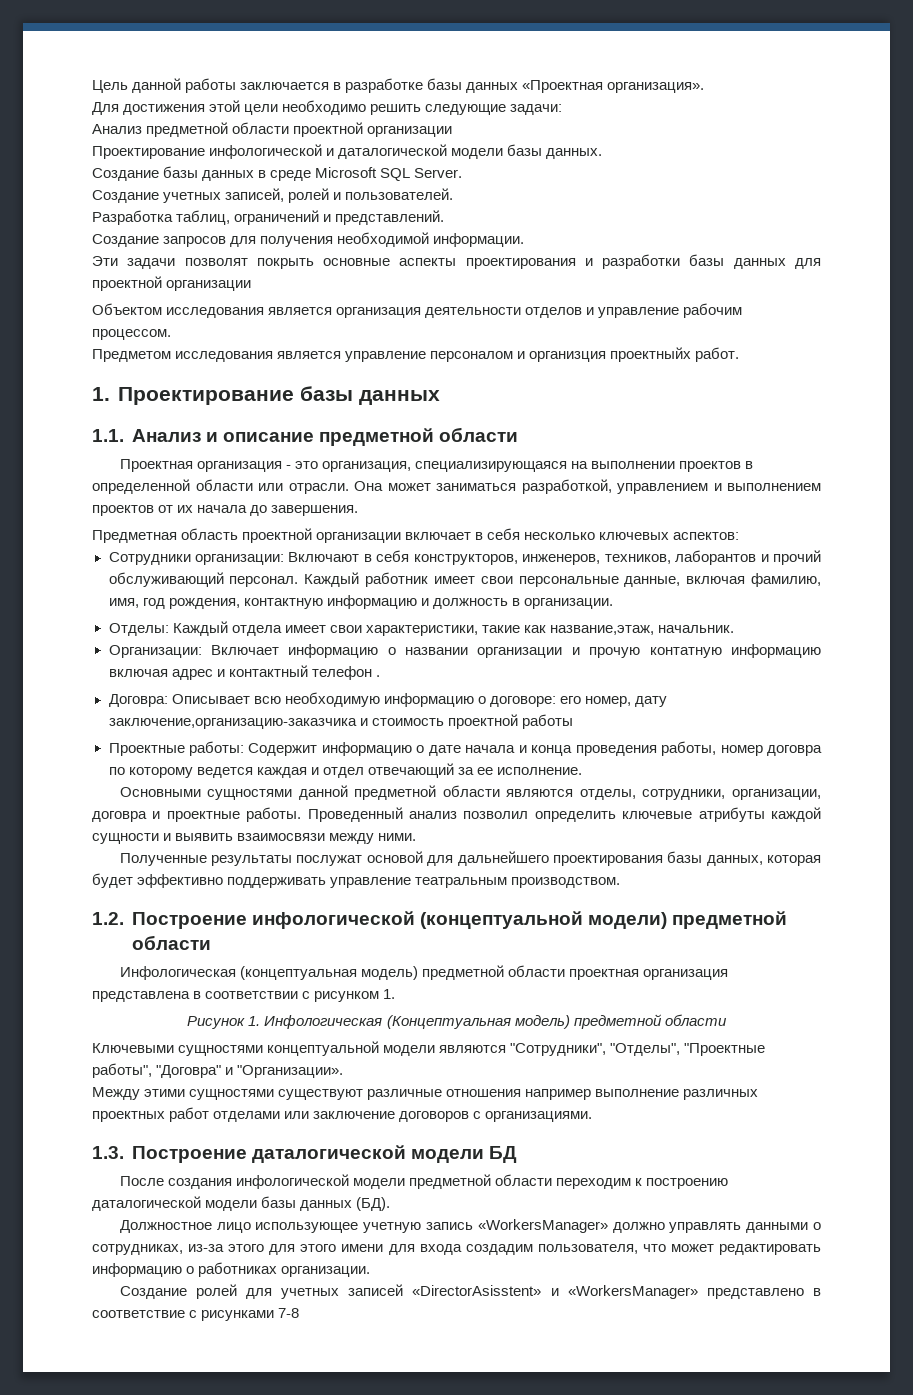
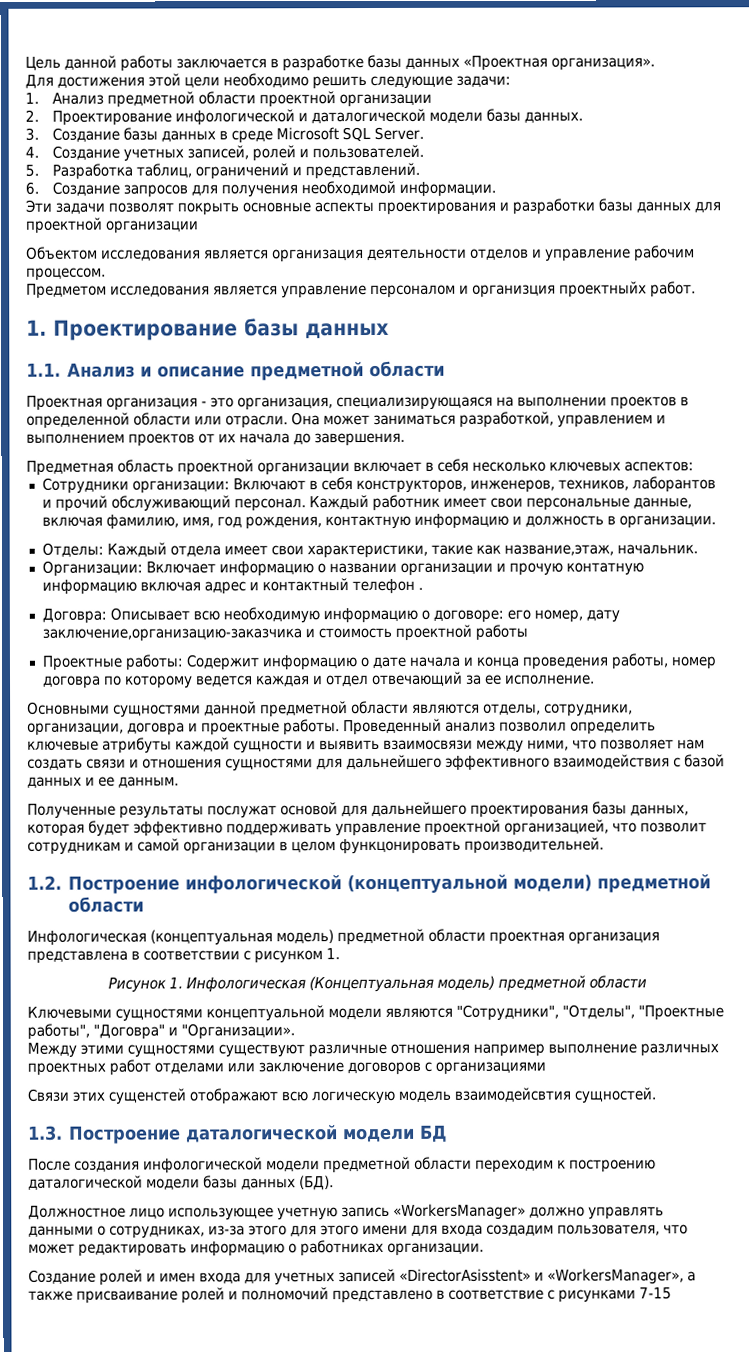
- Анализ предметной области проектной организации
+ 1. Анализ предметной области проектной организации
- Проектирование инфологической и даталогической модели базы данных.
+ 2. Проектирование инфологической и даталогической модели базы данных.
- Создание базы данных в среде Microsoft SQL Server.
+ 3. Создание базы данных в среде Microsoft SQL Server.
- Создание учетных записей, ролей и пользователей.
+ 4. Создание учетных записей, ролей и пользователей.
- Разработка таблиц, ограничений и представлений.
+ 5. Разработка таблиц, ограничений и представлений.
- Создание запросов для получения необходимой информации.
+ 6. Создание запросов для получения необходимой информации.
- Проведенный анализ позволил определить ключевые атрибуты каждой сущности и выявить взаимосвязи между ними.
+ Проведенный анализ позволил определить ключевые атрибуты каждой сущности и выявить взаимосвязи между ними, что позволяет нам создать связи и отношения сущностями для дальнейшего эффективного взаимодействия с базой данных и ее данным.
- Полученные результаты послужат основой для дальнейшего проектирования базы данных, которая будет эффективно поддерживать управление театральным производством.
+ Полученные результаты послужат основой для дальнейшего проектирования базы данных, которая будет эффективно поддерживать управление проектной организацией, что позволит сотрудникам и самой организации в целом функцонировать производительней.
- Между этими сущностями существуют различные отношения например выполнение различных проектных работ отделами или заключение договоров с организациями.
+ Между этими сущностями существуют различные отношения например выполнение различных проектных работ отделами или заключение договоров с организациями
+ Связи этих сущенстей отображают всю логическую модель взаимодейсвтия сущностей.
- Создание ролей для учетных записей «DirectorAsisstent» и «WorkersManager» представлено в соответствие с рисунками 7-8
+ Создание ролей и имен входа для учетных записей «DirectorAsisstent» и «WorkersManager», а также присваивание ролей и полномочий представлено в соответствие с рисунками 7-15

